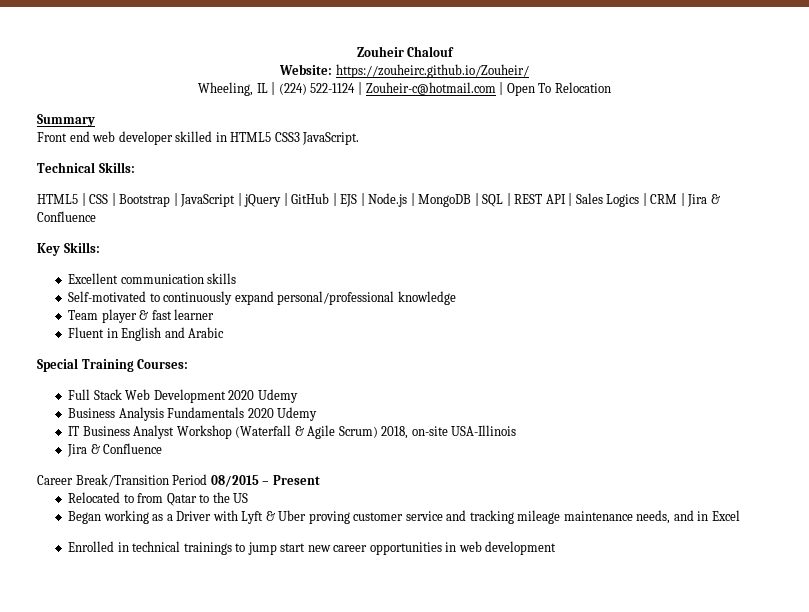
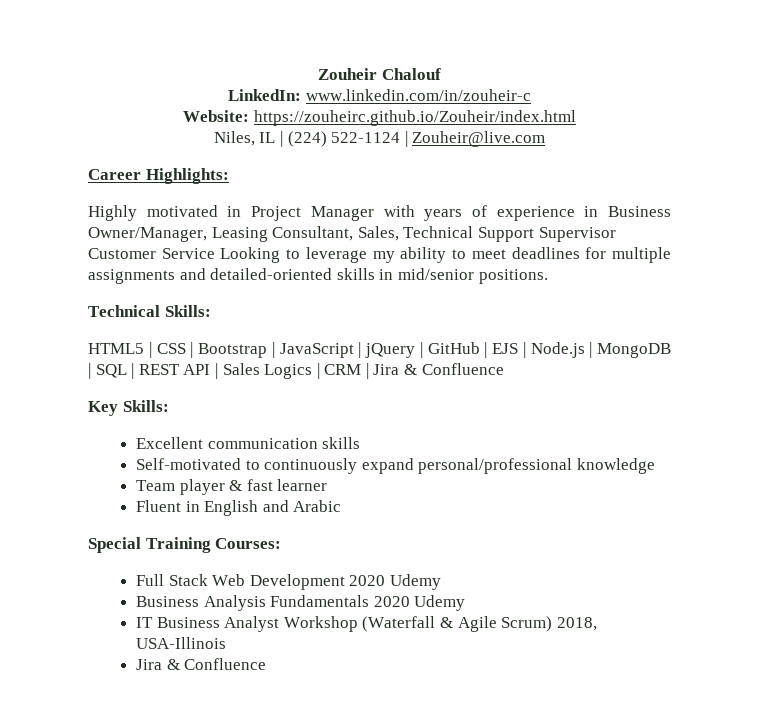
+ LinkedIn: www.linkedin.com/in/zouheir-c
- Website: https://zouheirc.github.io/Zouheir/
- Wheeling, IL | (224) 522-1124 | Zouheir-c@hotmail.com | Open To Relocation
- Summary
- Front end web developer skilled in HTML5 CSS3 JavaScript.
+ Website: https://zouheirc.github.io/Zouheir/index.html
+ Niles, IL | (224) 522-1124 | Zouheir@live.com
+ Career Highlights:
+ Highly motivated in Project Manager with years of experience in Business Owner/Manager, Leasing Consultant, Sales, Technical Support Supervisor Customer Service Looking to leverage my ability to meet deadlines for multiple assignments and detailed-oriented skills in mid/senior positions.
- IT Business Analyst Workshop (Waterfall & Agile Scrum) 2018, on-site USA-Illinois
+ IT Business Analyst Workshop (Waterfall & Agile Scrum) 2018, USA-Illinois
- Career Break/Transition Period 08/2015 – Present
- Relocated to from Qatar to the US
- Began working as a Driver with Lyft & Uber proving customer service and tracking mileage maintenance needs, and in Excel
- Enrolled in technical trainings to jump start new career opportunities in web development

